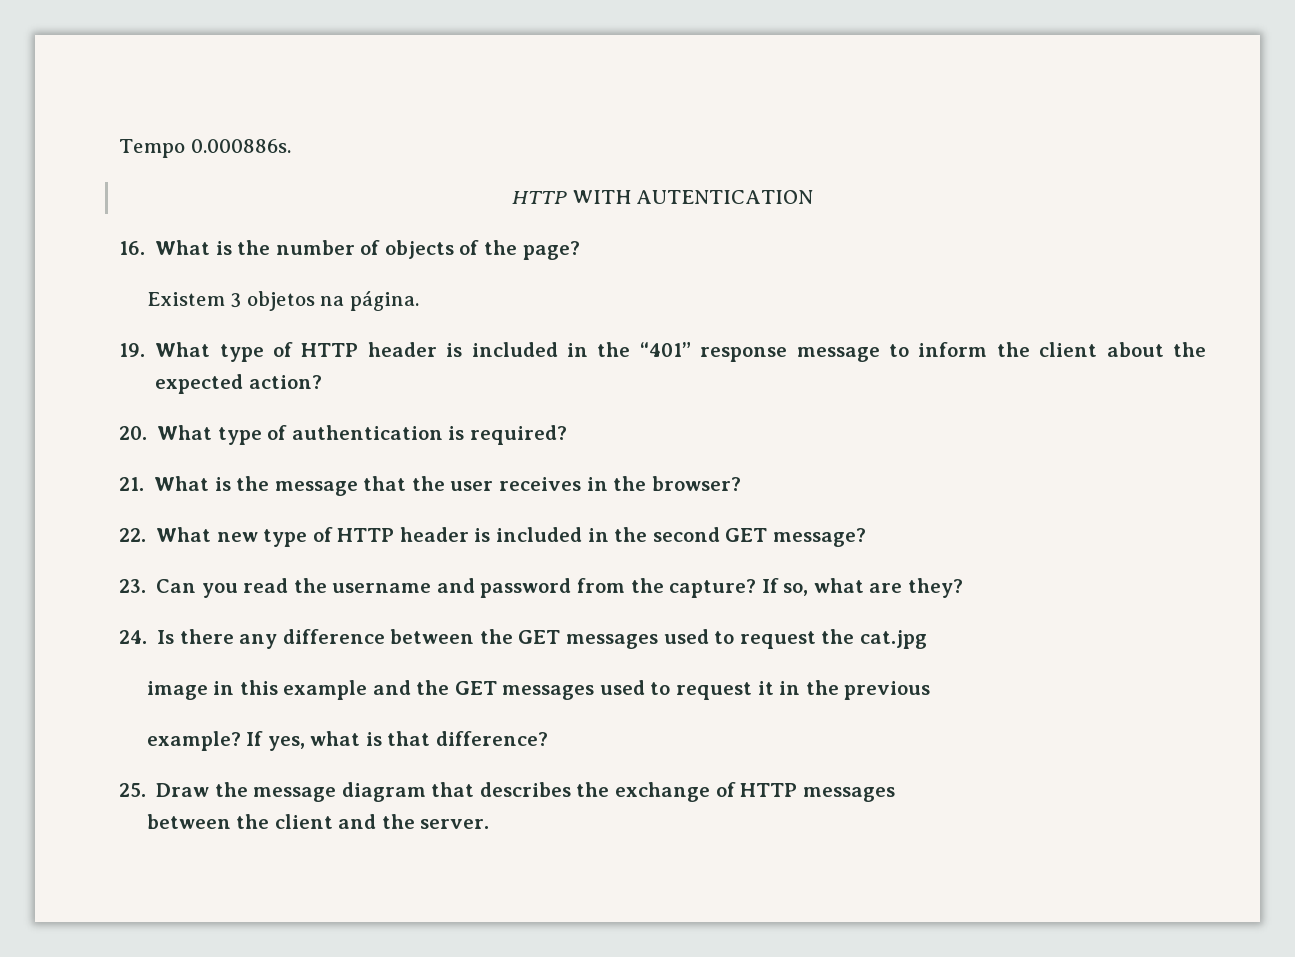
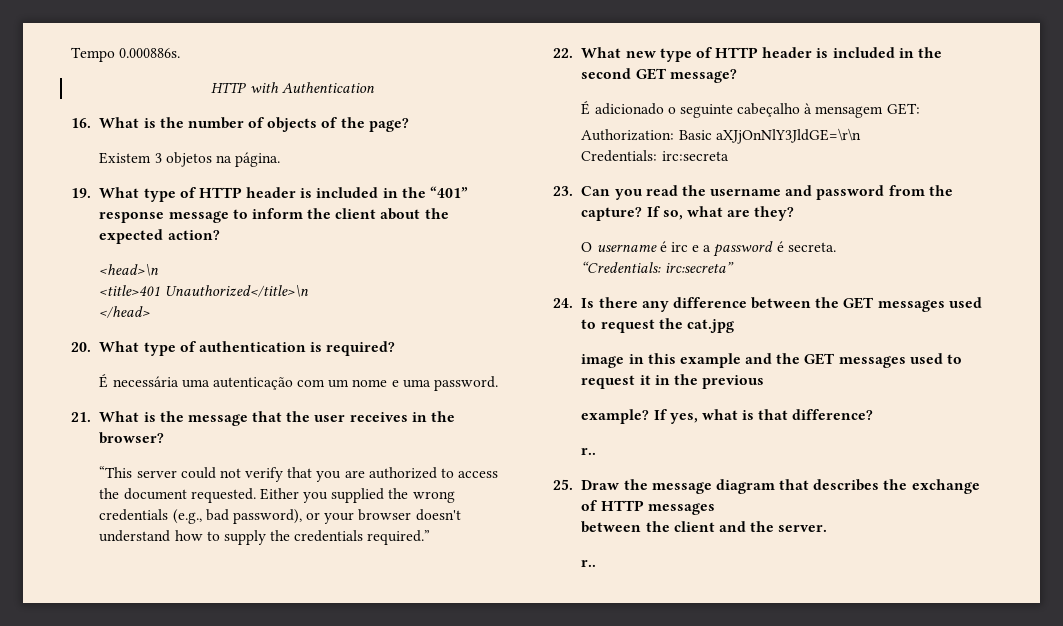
- HTTP WITH AUTENTICATION
+ HTTP with Authentication
+ <head>\n
+ <title>401 Unauthorized</title>\n
+ </head>
+ É necessária uma autenticação com um nome e uma password.
+ “This server could not verify that you are authorized to access the document requested. Either you supplied the wrong credentials (e.g., bad password), or your browser doesn't understand how to supply the credentials required.”
+ É adicionado o seguinte cabeçalho à mensagem GET:
+ Authorization: Basic aXJjOnNlY3JldGE=\r\n
+ Credentials: irc:secreta
+ O username é irc e a password é secreta.
+ “Credentials: irc:secreta”
  If yes, what is that difference?
+ r..
  between the client and the server.
+ r..

